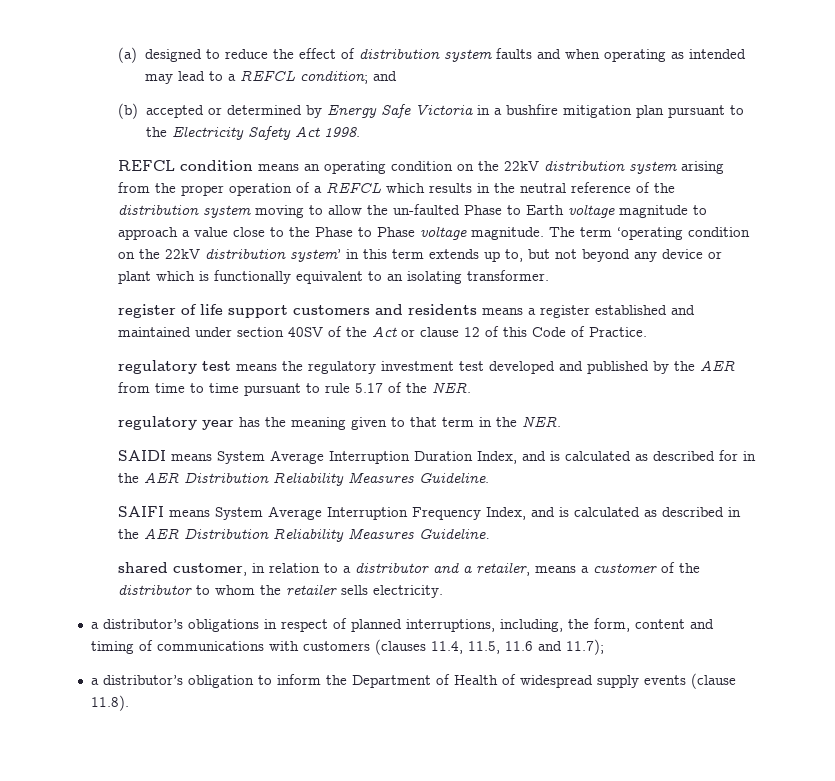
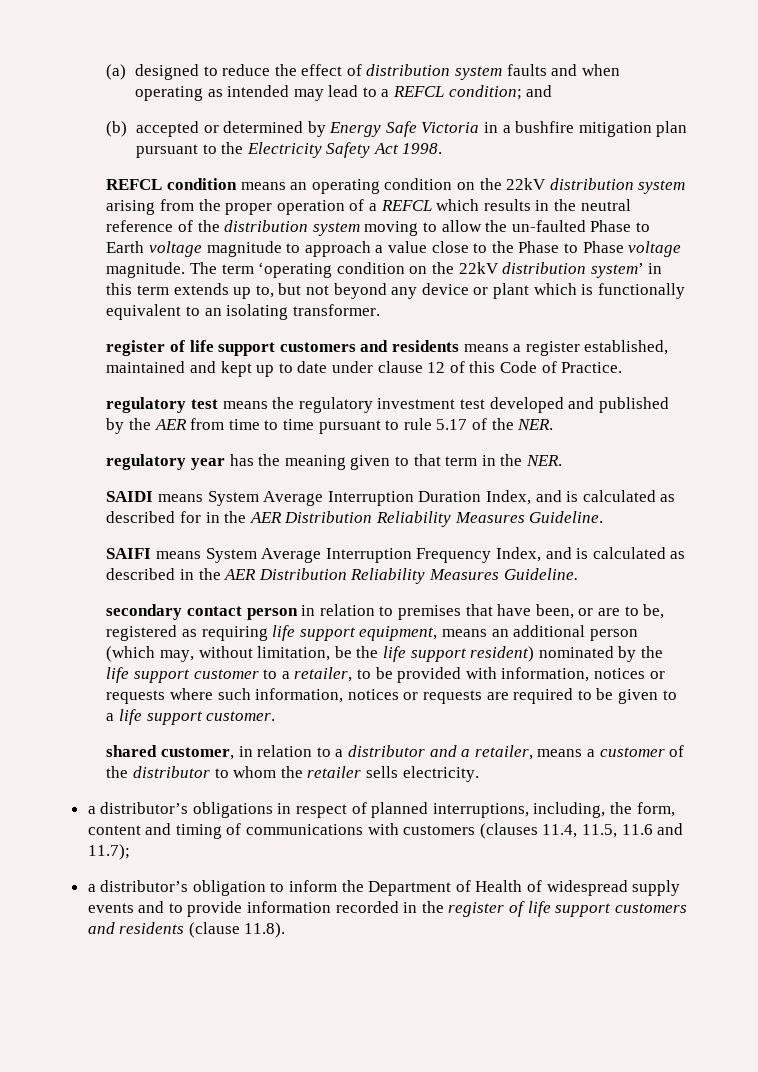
- register of life support customers and residents means a register established and maintained under section 40SV of the Act or clause 12 of this Code of Practice.
+ register of life support customers and residents means a register established, maintained and kept up to date under clause 12 of this Code of Practice.
+ secondary contact person in relation to premises that have been, or are to be, registered as requiring life support equipment, means an additional person (which may, without limitation, be the life support resident) nominated by the life support customer to a retailer, to be provided with information, notices or requests where such information, notices or requests are required to be given to a life support customer.
- a distributor’s obligation to inform the Department of Health of widespread supply events (clause 11.8).
+ a distributor’s obligation to inform the Department of Health of widespread supply events and to provide information recorded in the register of life support customers and residents (clause 11.8).

